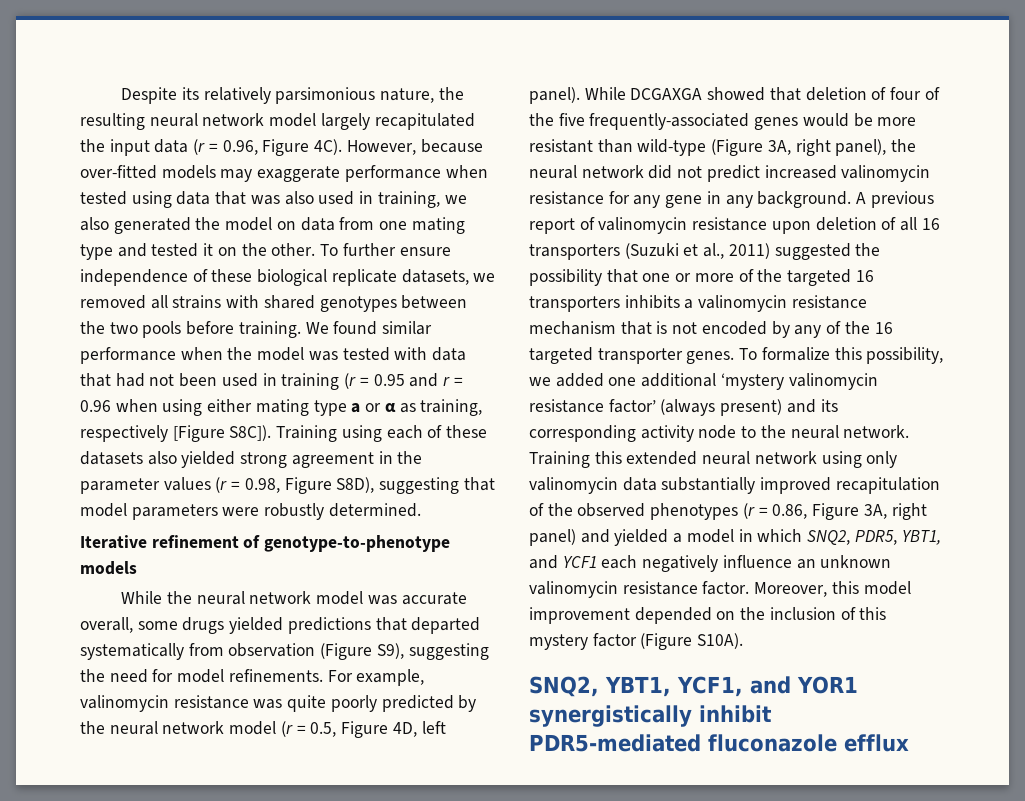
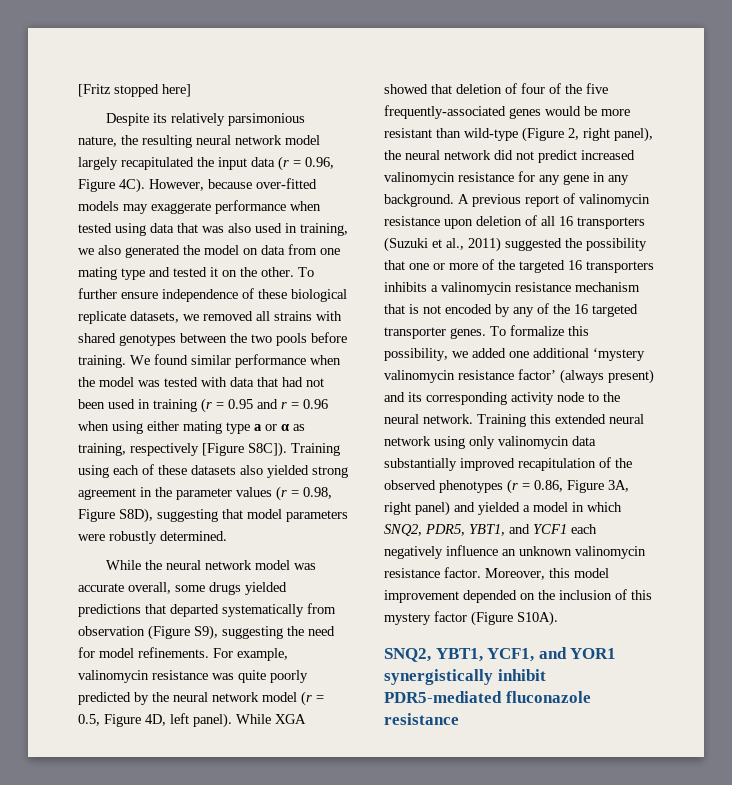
+ [Fritz stopped here]
- Iterative refinement of genotype-to-phenotype models
- While DCGAXGA showed that deletion of four of the five frequently-associated genes would be more resistant than wild-type (Figure 3A, right panel), the neural network did not predict increased valinomycin resistance for any gene in any background.
+ While XGA showed that deletion of four of the five frequently-associated genes would be more resistant than wild-type (Figure 2, right panel), the neural network did not predict increased valinomycin resistance for any gene in any background.
- SNQ2, YBT1, YCF1, and YOR1 synergistically inhibit PDR5-mediated fluconazole efflux
+ SNQ2, YBT1, YCF1, and YOR1 synergistically inhibit PDR5-mediated fluconazole resistance

